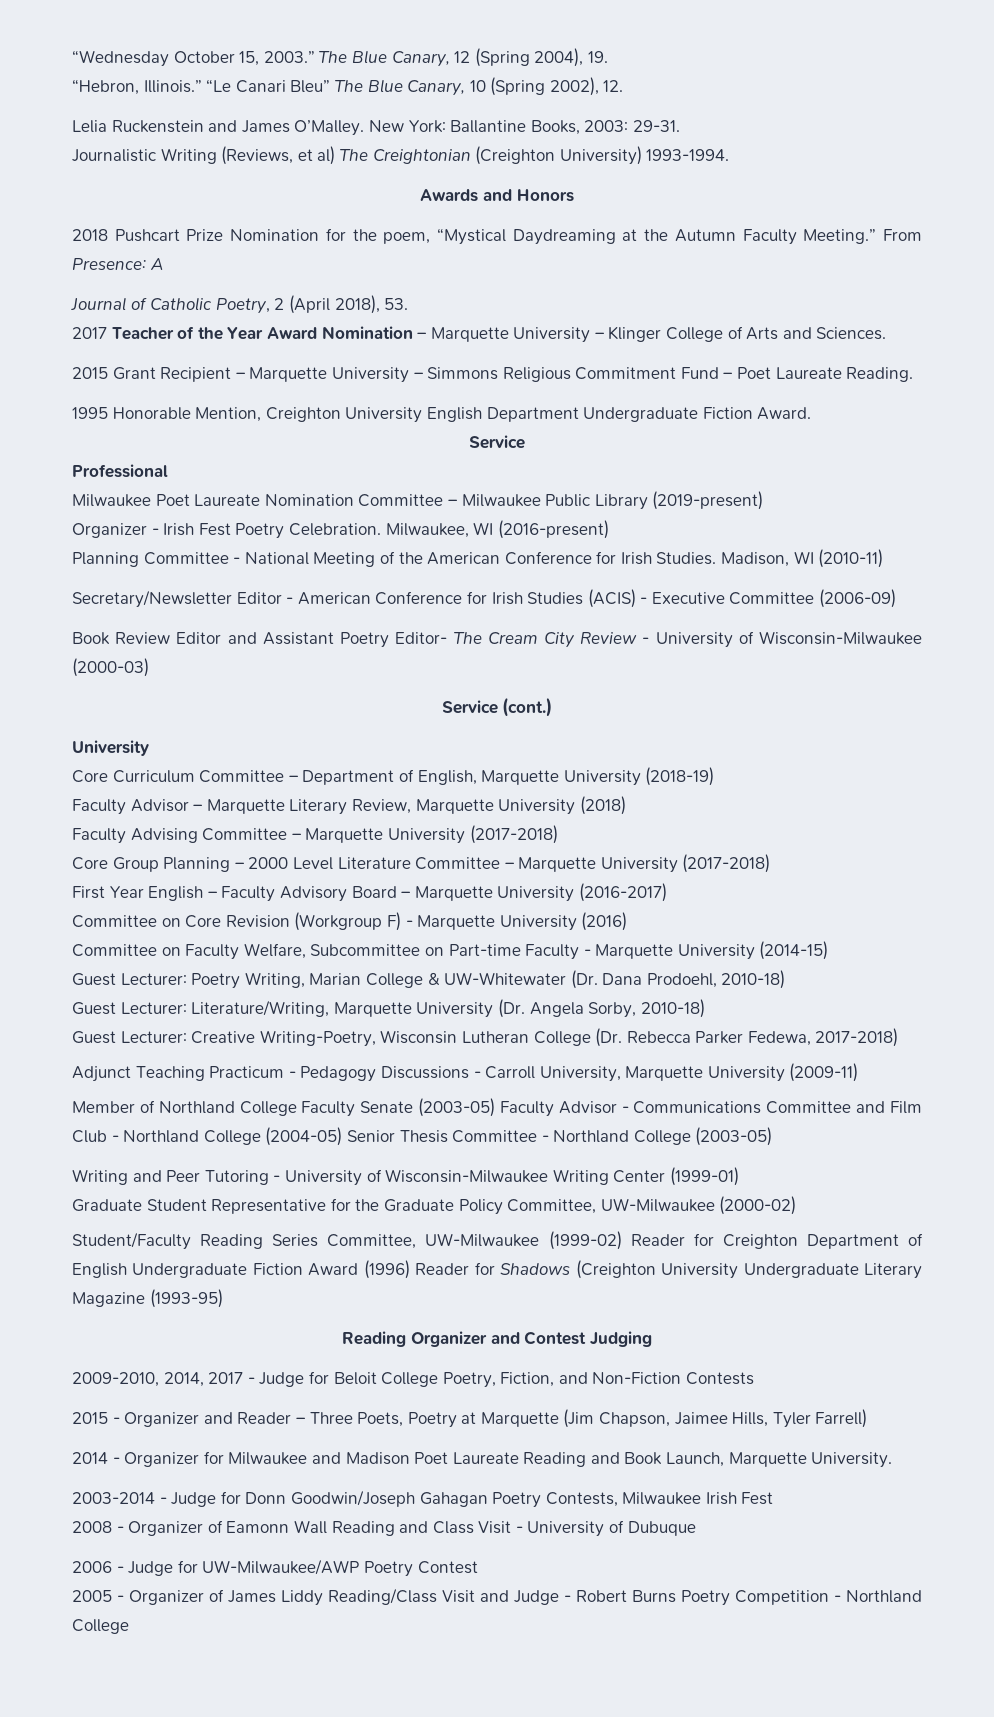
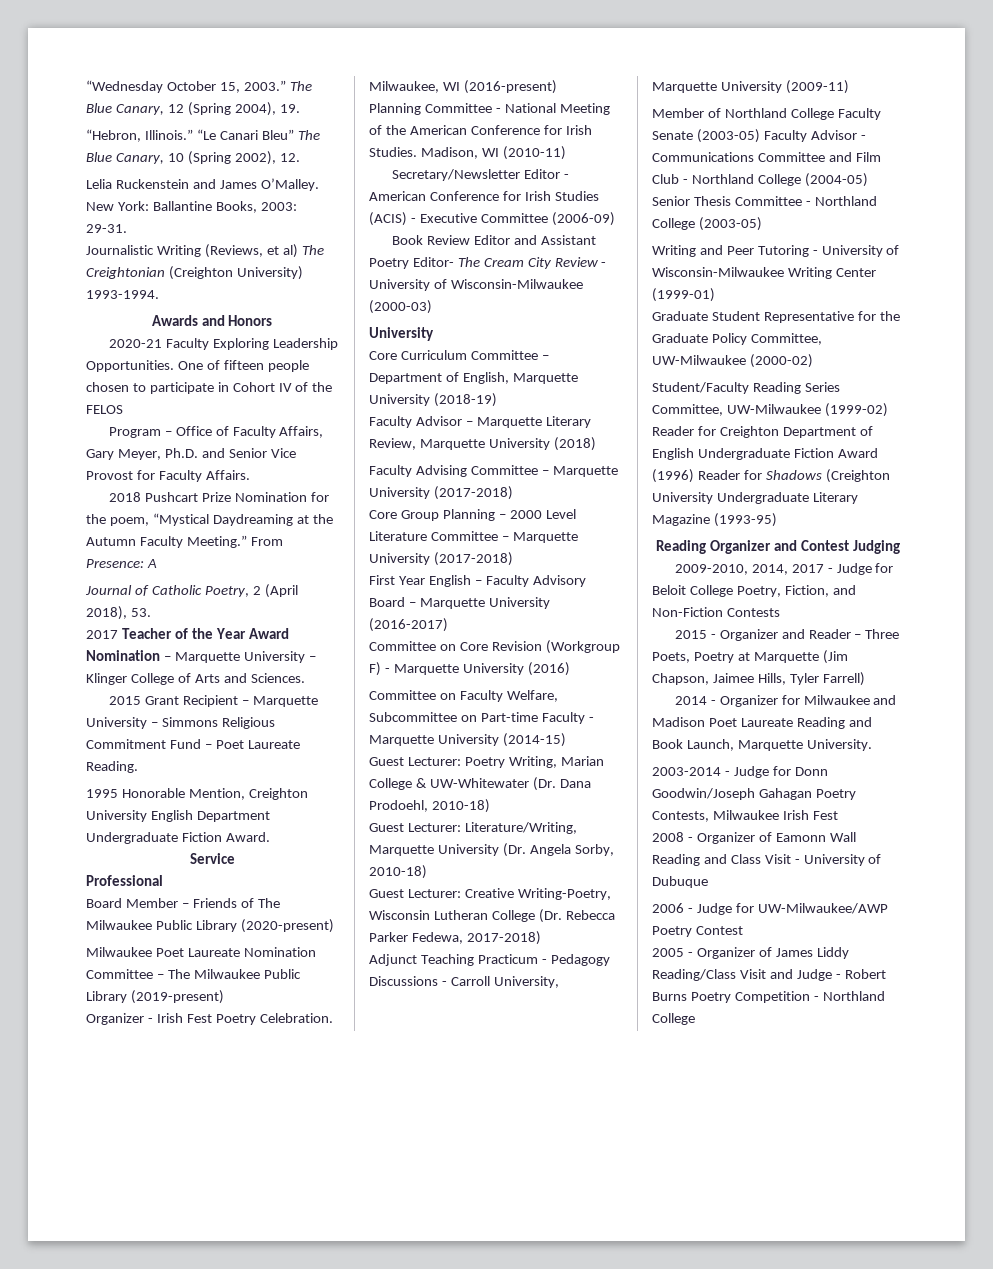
+ 2020-21 Faculty Exploring Leadership Opportunities. One of fifteen people chosen to participate in Cohort IV of the FELOS
+ Program – Office of Faculty Affairs, Gary Meyer, Ph.D. and Senior Vice Provost for Faculty Affairs.
+ Board Member – Friends of The Milwaukee Public Library (2020-present)
- Milwaukee Poet Laureate Nomination Committee – Milwaukee Public Library (2019-present)
+ Milwaukee Poet Laureate Nomination Committee – The Milwaukee Public Library (2019-present)
- Service (cont.)

